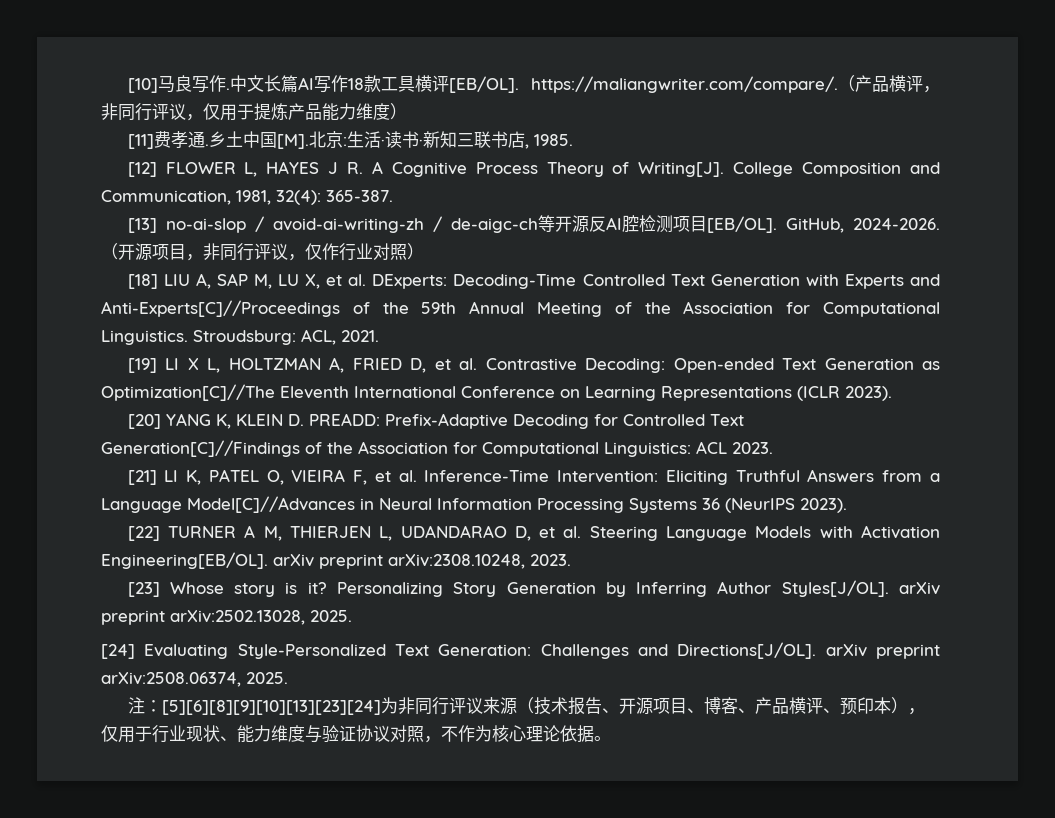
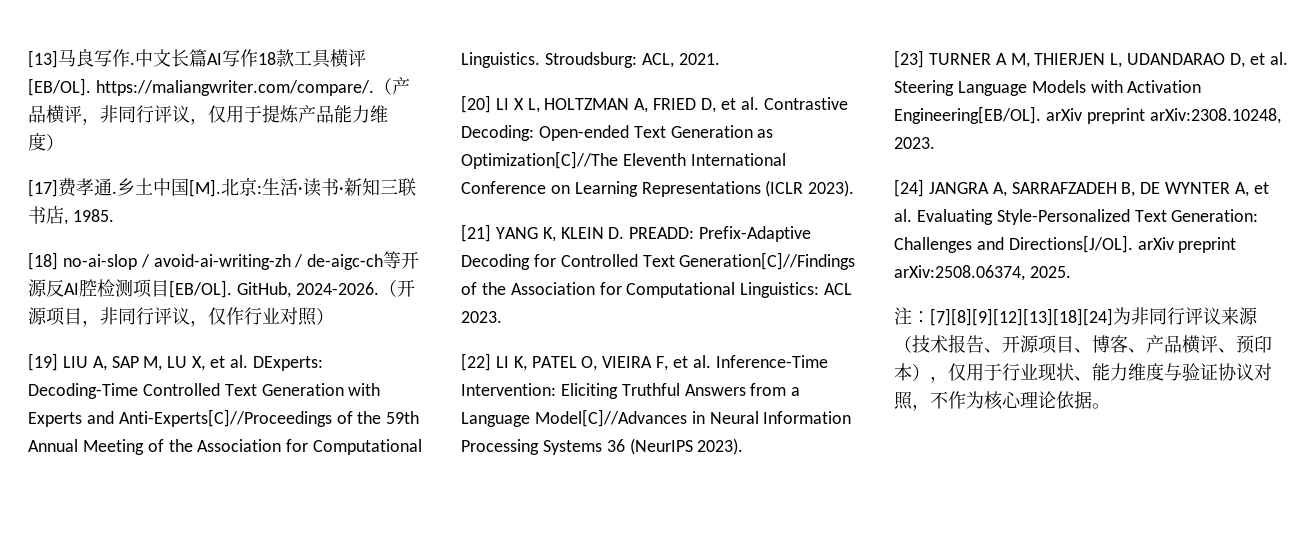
- [10]马良写作.
+ [13]马良写作.
- [11]费孝通.
+ [17]费孝通.
- [12] FLOWER L, HAYES J R. A Cognitive Process Theory of Writing[J]. College Composition and Communication, 1981, 32(4): 365-387.
- [13] no-ai-slop / avoid-ai-writing-zh / de-aigc-ch等开源反AI腔检测项目[EB/OL].
+ [18] no-ai-slop / avoid-ai-writing-zh / de-aigc-ch等开源反AI腔检测项目[EB/OL].
- [18] LIU A, SAP M, LU X, et al. DExperts: Decoding-Time Controlled Text Generation with Experts and Anti-Experts[C]//Proceedings of the 59th Annual Meeting of the Association for Computational Linguistics.
+ [19] LIU A, SAP M, LU X, et al. DExperts: Decoding-Time Controlled Text Generation with Experts and Anti-Experts[C]//Proceedings of the 59th Annual Meeting of the Association for Computational Linguistics.
- [19] LI X L, HOLTZMAN A, FRIED D, et al. Contrastive Decoding: Open-ended Text Generation as Optimization[C]//The Eleventh International Conference on Learning Representations (ICLR 2023).
+ [20] LI X L, HOLTZMAN A, FRIED D, et al. Contrastive Decoding: Open-ended Text Generation as Optimization[C]//The Eleventh International Conference on Learning Representations (ICLR 2023).
- [20] YANG K, KLEIN D. PREADD: Prefix-Adaptive Decoding for Controlled Text Generation[C]//Findings of the Association for Computational Linguistics: ACL 2023.
+ [21] YANG K, KLEIN D. PREADD: Prefix-Adaptive Decoding for Controlled Text Generation[C]//Findings of the Association for Computational Linguistics: ACL 2023.
- [21] LI K, PATEL O, VIEIRA F, et al. Inference-Time Intervention: Eliciting Truthful Answers from a Language Model[C]//Advances in Neural Information Processing Systems 36 (NeurIPS 2023).
+ [22] LI K, PATEL O, VIEIRA F, et al. Inference-Time Intervention: Eliciting Truthful Answers from a Language Model[C]//Advances in Neural Information Processing Systems 36 (NeurIPS 2023).
- [22] TURNER A M, THIERJEN L, UDANDARAO D, et al. Steering Language Models with Activation Engineering[EB/OL]. arXiv preprint arXiv:2308.10248, 2023.
+ [23] TURNER A M, THIERJEN L, UDANDARAO D, et al. Steering Language Models with Activation Engineering[EB/OL]. arXiv preprint arXiv:2308.10248, 2023.
- [23] Whose story is it? Personalizing Story Generation by Inferring Author Styles[J/OL]. arXiv preprint arXiv:2502.13028, 2025.
- [24] Evaluating Style-Personalized Text Generation: Challenges and Directions[J/OL]. arXiv preprint arXiv:2508.06374, 2025.
+ [24] JANGRA A, SARRAFZADEH B, DE WYNTER A, et al. Evaluating Style-Personalized Text Generation: Challenges and Directions[J/OL]. arXiv preprint arXiv:2508.06374, 2025.
- 注：[5][6][8][9][10][13][23][24]为非同行评议来源（技术报告、开源项目、博客、产品横评、预印本），仅用于行业现状、能力维度与验证协议对照，不作为核心理论依据。
+ 注：[7][8][9][12][13][18][24]为非同行评议来源（技术报告、开源项目、博客、产品横评、预印本），仅用于行业现状、能力维度与验证协议对照，不作为核心理论依据。

